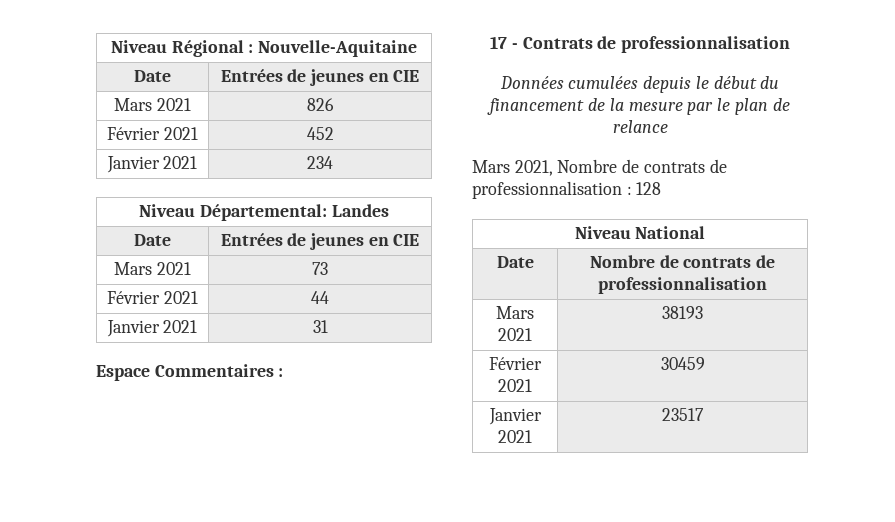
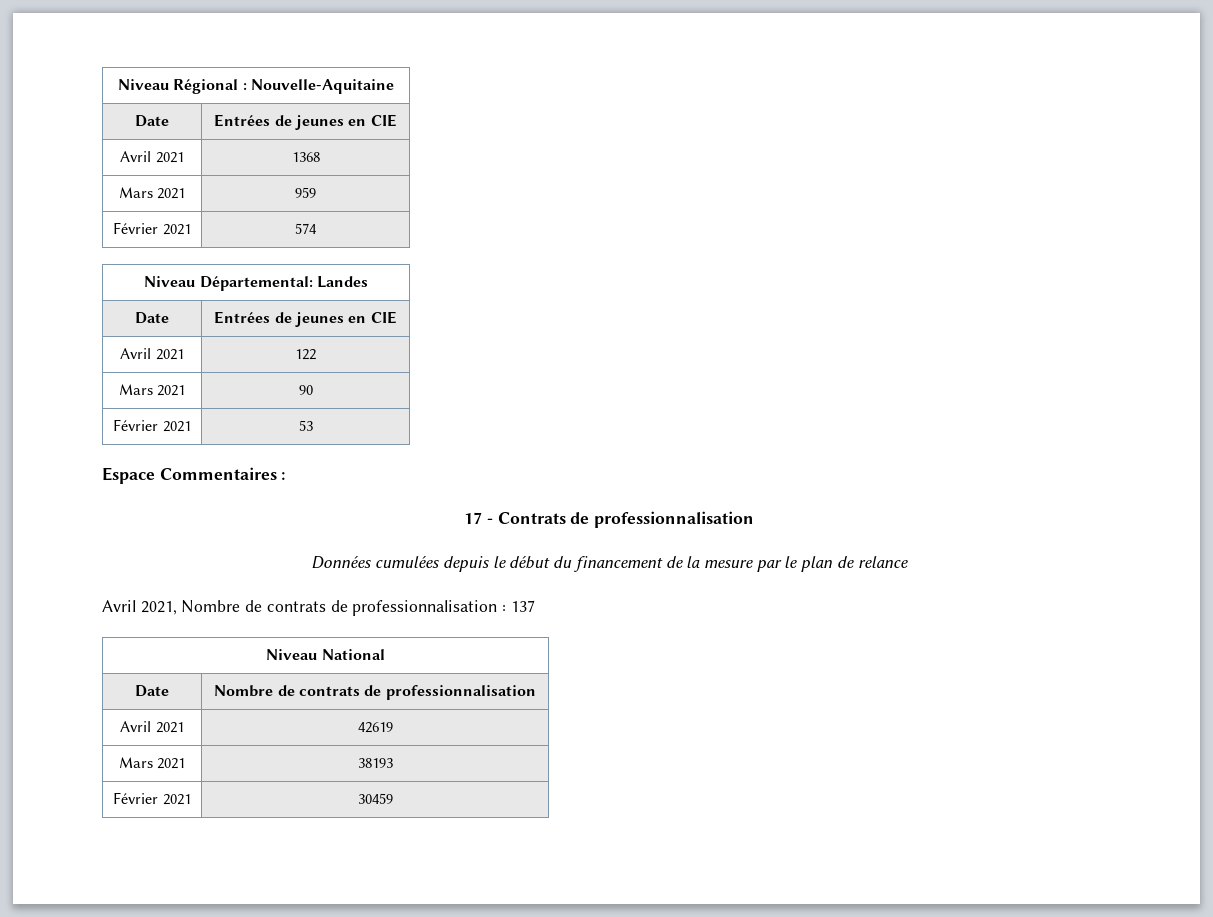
- Mars 2021 | 826
- Février 2021 | 452
- Janvier 2021 | 234
+ Avril 2021 | 1368
+ Mars 2021 | 959
+ Février 2021 | 574
- Mars 2021 | 73
- Février 2021 | 44
- Janvier 2021 | 31
+ Avril 2021 | 122
+ Mars 2021 | 90
+ Février 2021 | 53
- Mars 2021, Nombre de contrats de professionnalisation : 128
+ Avril 2021, Nombre de contrats de professionnalisation : 137
+ Avril 2021 | 42619
- Janvier 2021 | 23517

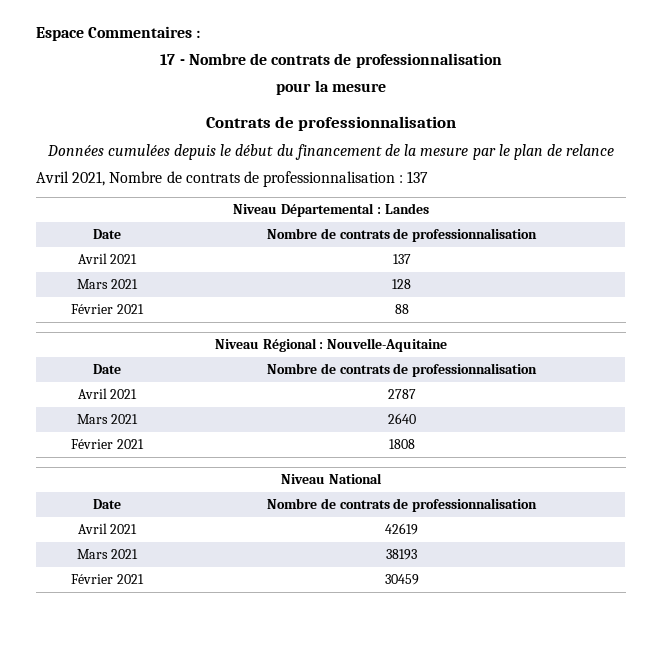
- Niveau Régional : Nouvelle-Aquitaine
- Date | Entrées de jeunes en CIE
- Avril 2021 | 1368
- Mars 2021 | 959
- Février 2021 | 574
- Niveau Départemental: Landes
- Date | Entrées de jeunes en CIE
- Avril 2021 | 122
- Mars 2021 | 90
- Février 2021 | 53
- 17 - Contrats de professionnalisation
+ 17 - Nombre de contrats de professionnalisation
+ pour la mesure
+ Contrats de professionnalisation
+ Niveau Départemental : Landes
+ Date | Nombre de contrats de professionnalisation
+ Avril 2021 | 137
+ Mars 2021 | 128
+ Février 2021 | 88
+ Niveau Régional : Nouvelle-Aquitaine
+ Date | Nombre de contrats de professionnalisation
+ Avril 2021 | 2787
+ Mars 2021 | 2640
+ Février 2021 | 1808

